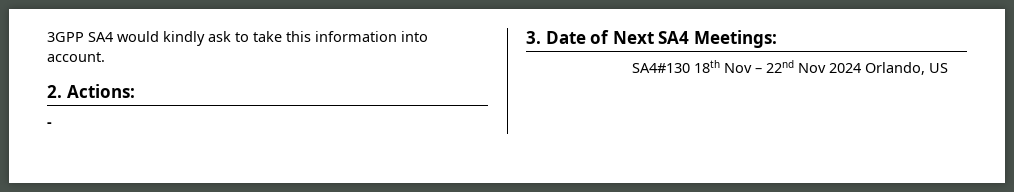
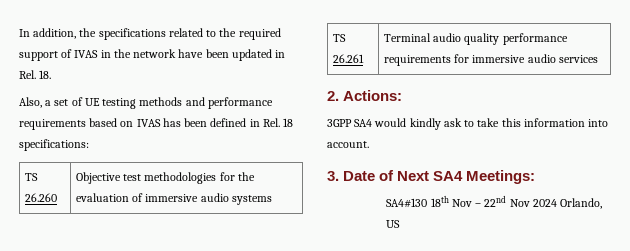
+ In addition, the specifications related to the required support of IVAS in the network have been updated in Rel. 18.
+ Also, a set of UE testing methods and performance requirements based on IVAS has been defined in Rel. 18 specifications:
+ TS 26.260 | Objective test methodologies for the evaluation of immersive audio systems
+ TS 26.261 | Terminal audio quality performance requirements for immersive audio services
+ 2. Actions:
- 2. Actions:
- -

